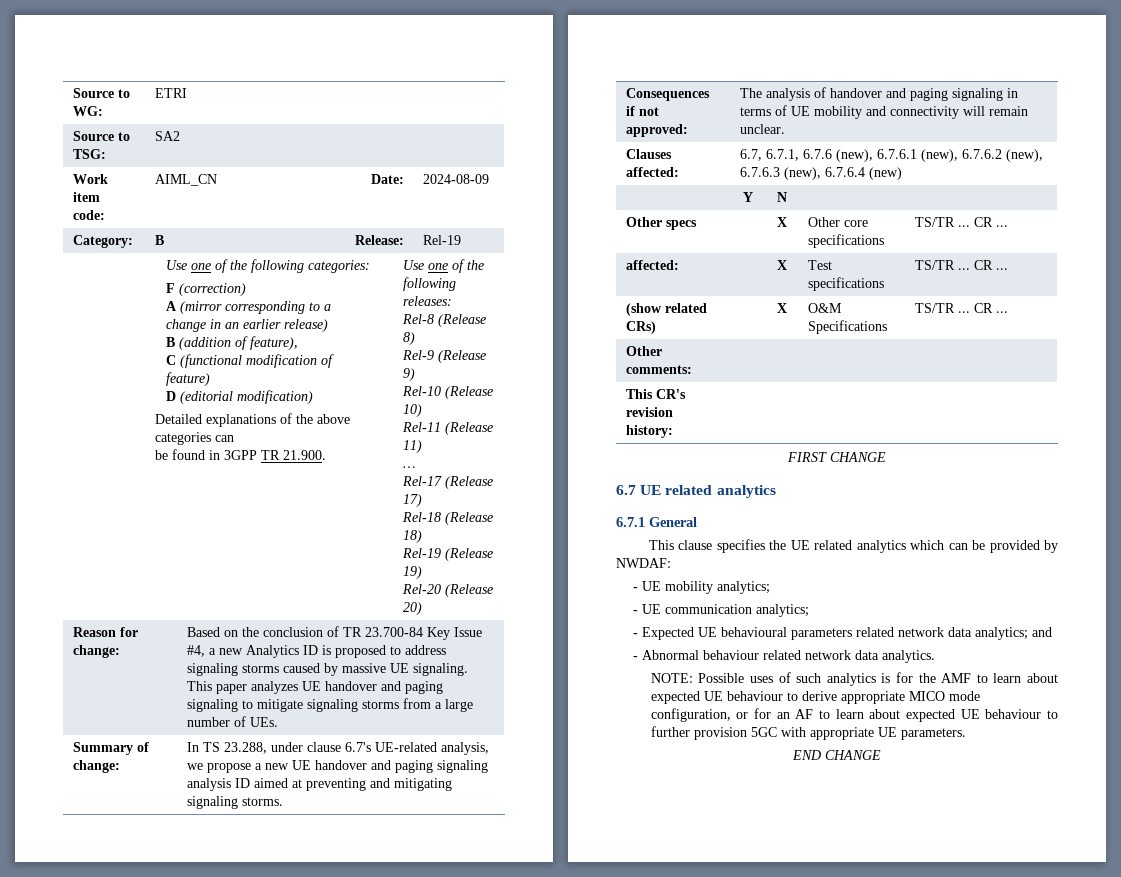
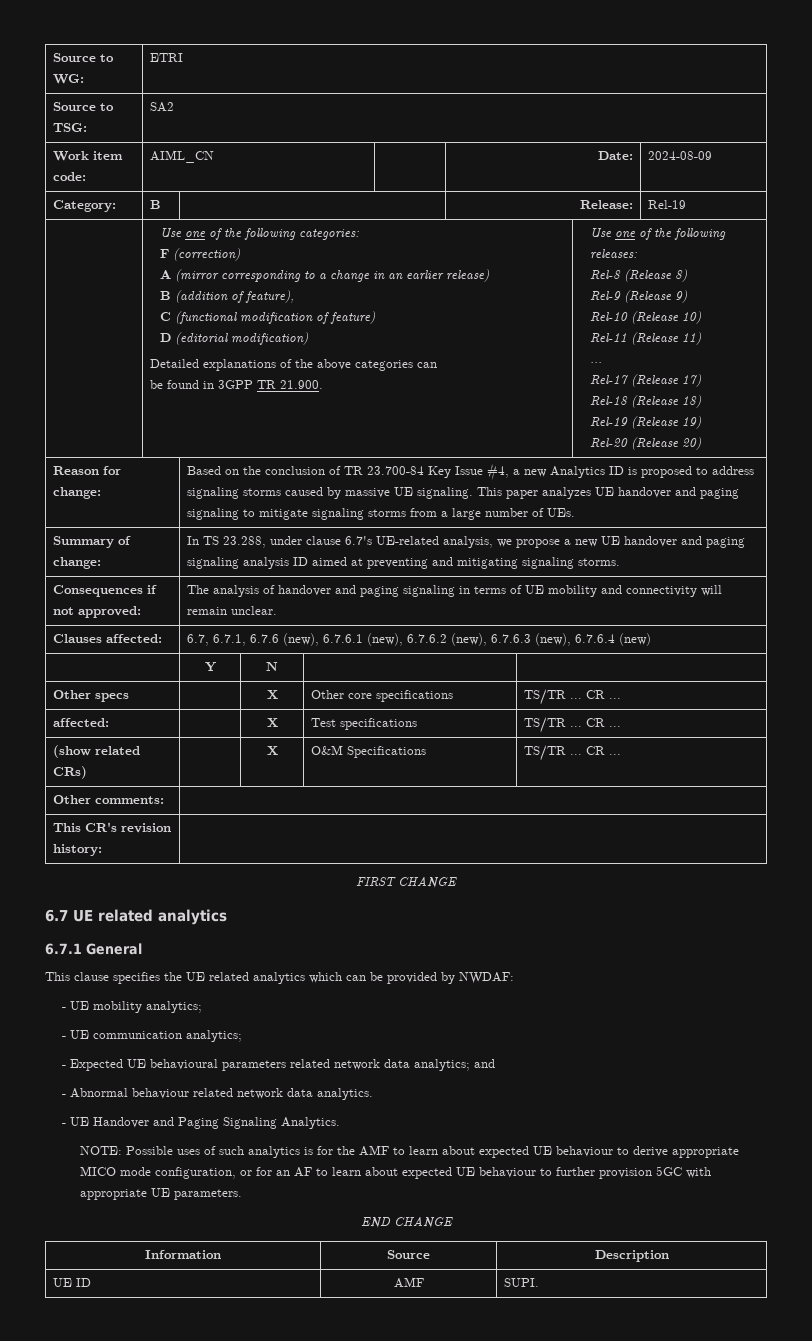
+ - UE Handover and Paging Signaling Analytics.
+ Information | Source | Description
+ UE ID | AMF | SUPI.

